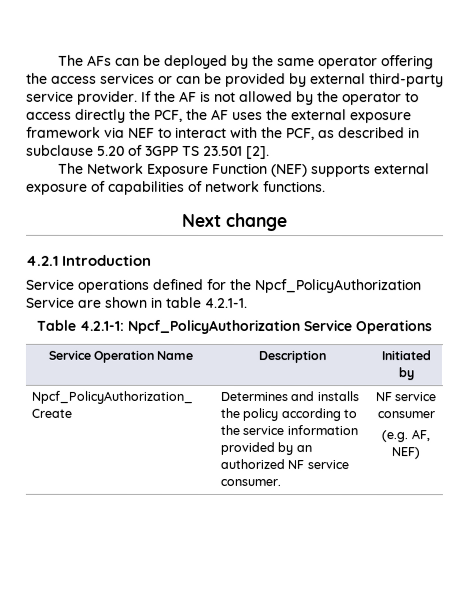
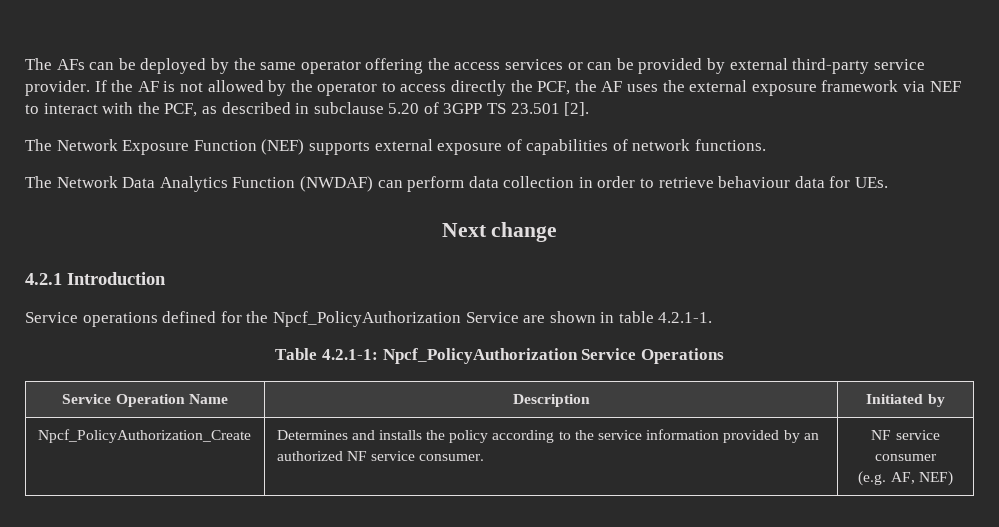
+ The Network Data Analytics Function (NWDAF) can perform data collection in order to retrieve behaviour data for UEs.

